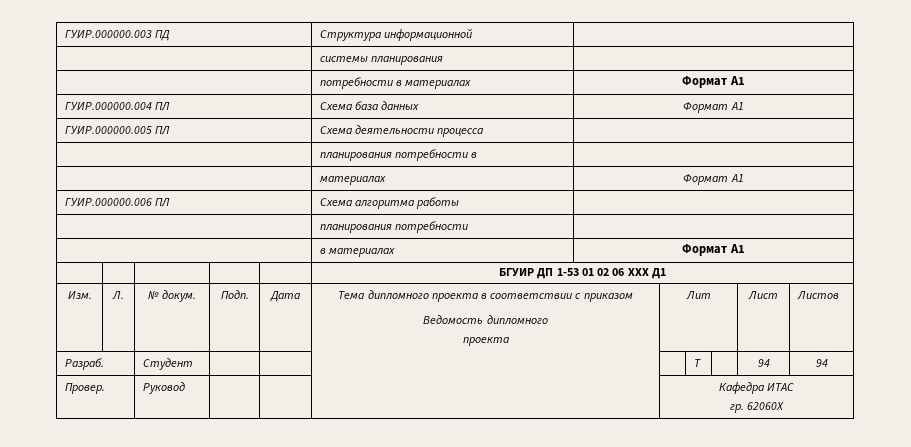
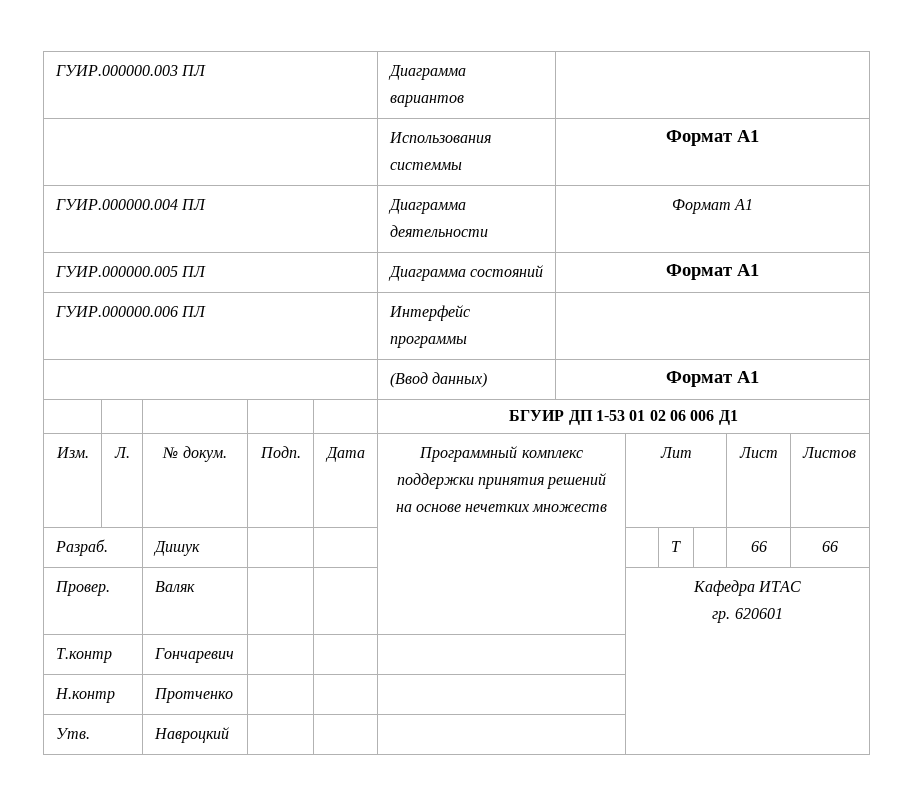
- ГУИР.000000.003 ПД | Структура информационной |
- | системы планирования |
- | потребности в материалах | Формат А1
+ ГУИР.000000.003 ПЛ | Диаграмма вариантов |
+ | Использования системмы | Формат А1
- ГУИР.000000.004 ПЛ | Схема база данных | Формат А1
+ ГУИР.000000.004 ПЛ | Диаграмма деятельности | Формат А1
- ГУИР.000000.005 ПЛ | Схема деятельности процесса |
- | планирования потребности в |
- | материалах | Формат А1
- ГУИР.000000.006 ПЛ | Схема алгоритма работы |
- | планирования потребности |
- | в материалах | Формат А1
+ ГУИР.000000.005 ПЛ | Диаграмма состояний | Формат А1
+ ГУИР.000000.006 ПЛ | Интерфейс программы |
+ | (Ввод данных) | Формат А1
- | | | | | БГУИР ДП 1-53 01 02 06 ХХХ Д1
+ | | | | | БГУИР ДП 1-53 01 02 06 006 Д1
- Изм. | Л. | № докум. | Подп. | Дата | Тема дипломного проекта в соответствии с приказом
- Ведомость дипломного
- проекта | Лит | Лист | Листов
+ Изм. | Л. | № докум. | Подп. | Дата | Программный комплекс поддержки принятия решений на основе нечетких множеств | Лит | Лист | Листов
- Разраб. | Студент | | | | | Т | | 94 | 94
+ Разраб. | Дишук | | | | | Т | | 66 | 66
- Провер. | Руковод | | | | Кафедра ИТАС
- гр. 62060Х
+ Провер. | Валяк | | | | Кафедра ИТАС
+ гр. 620601
+ Т.контр | Гончаревич | | | |
+ Н.контр | Протченко | | | |
+ Утв. | Навроцкий | | | |

